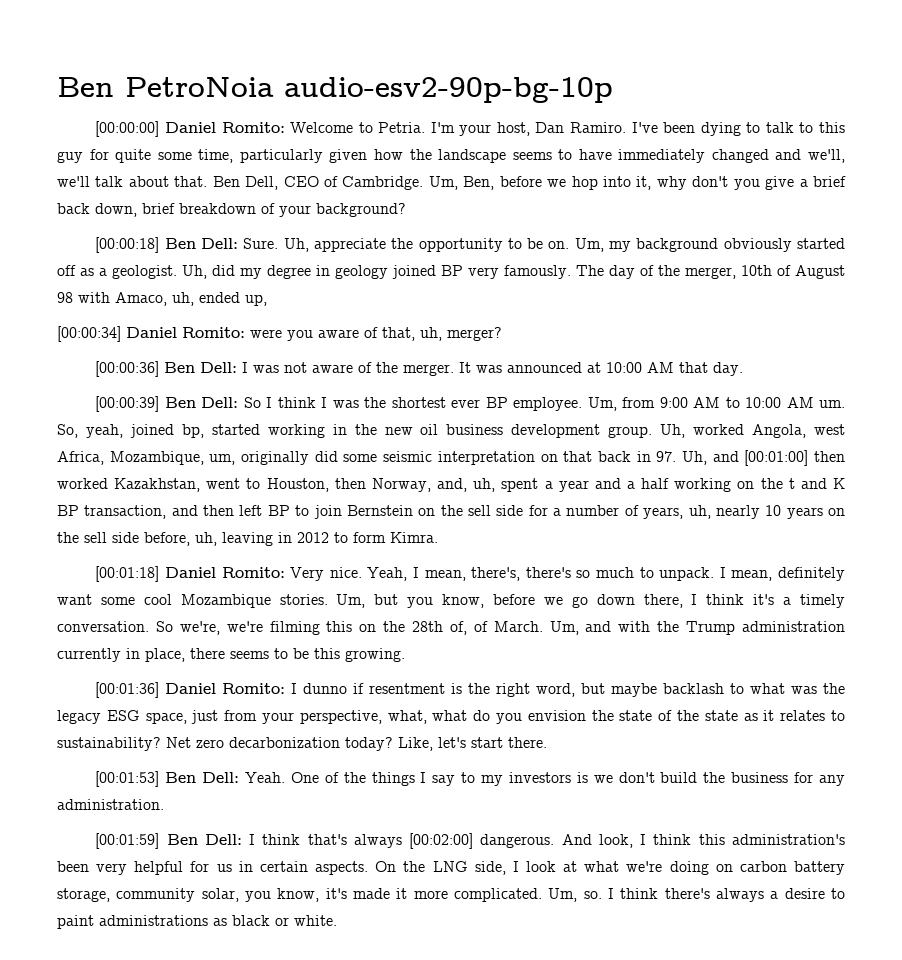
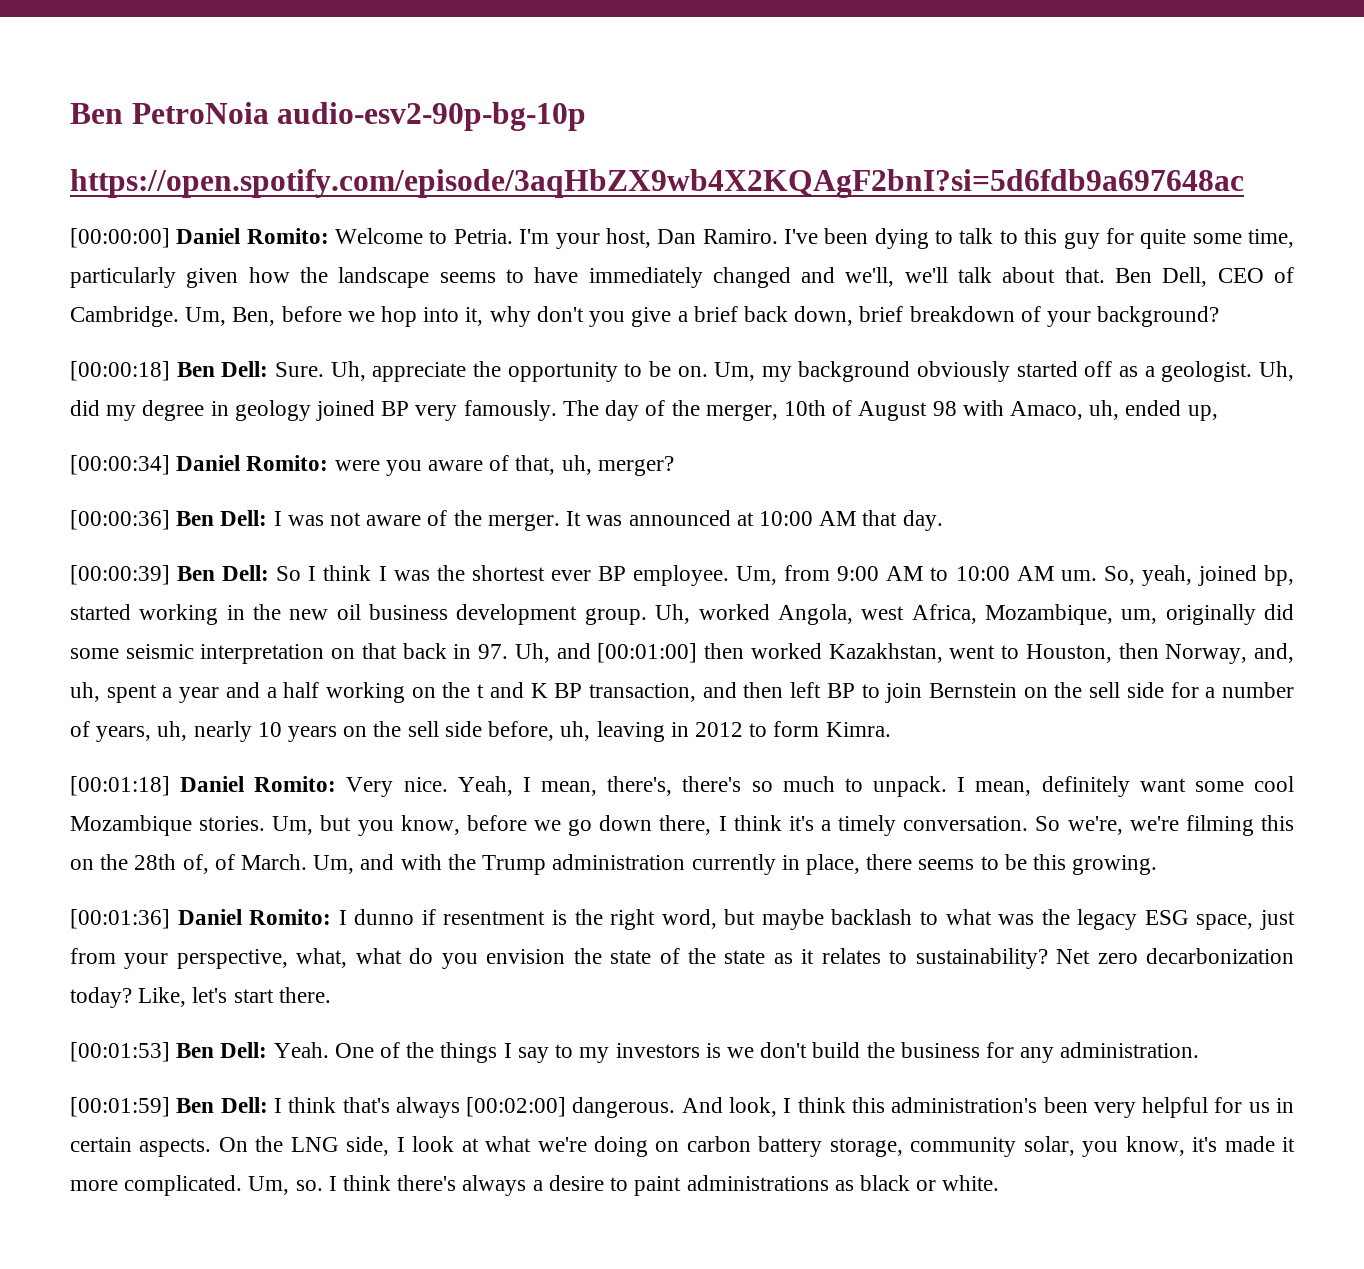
+ https://open.spotify.com/episode/3aqHbZX9wb4X2KQAgF2bnI?si=5d6fdb9a697648ac

